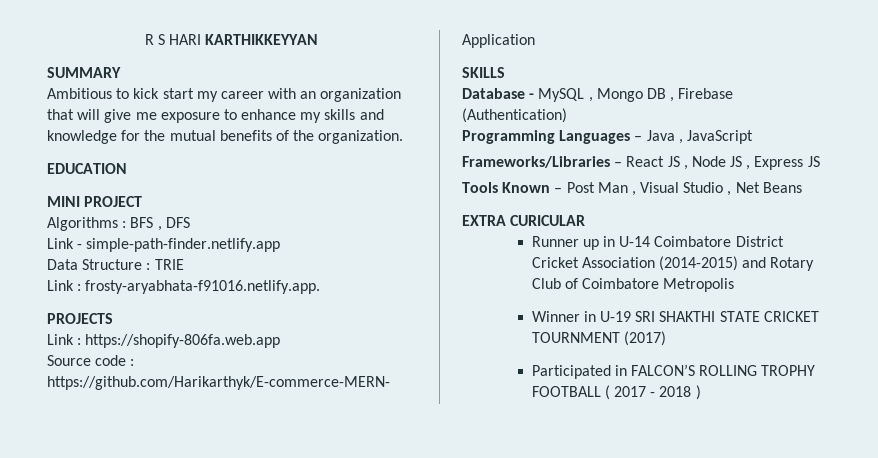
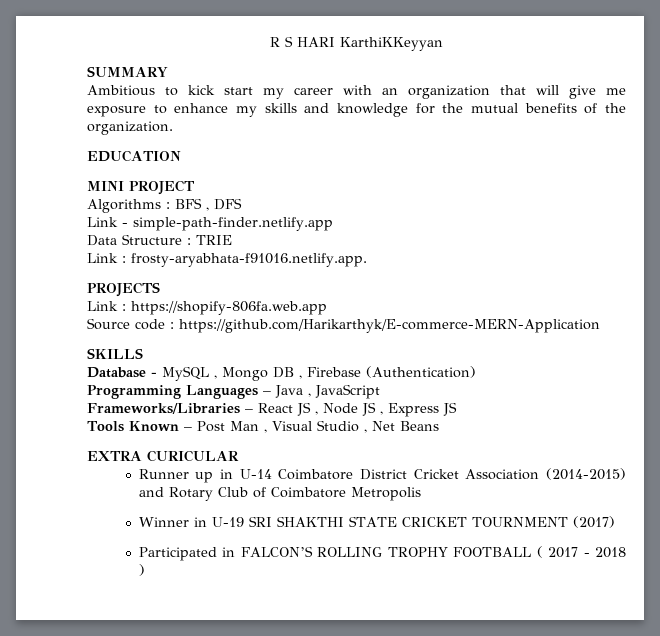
- R S HARI KARTHIKKEYYAN
+ R S HARI KarthiKKeyyan

